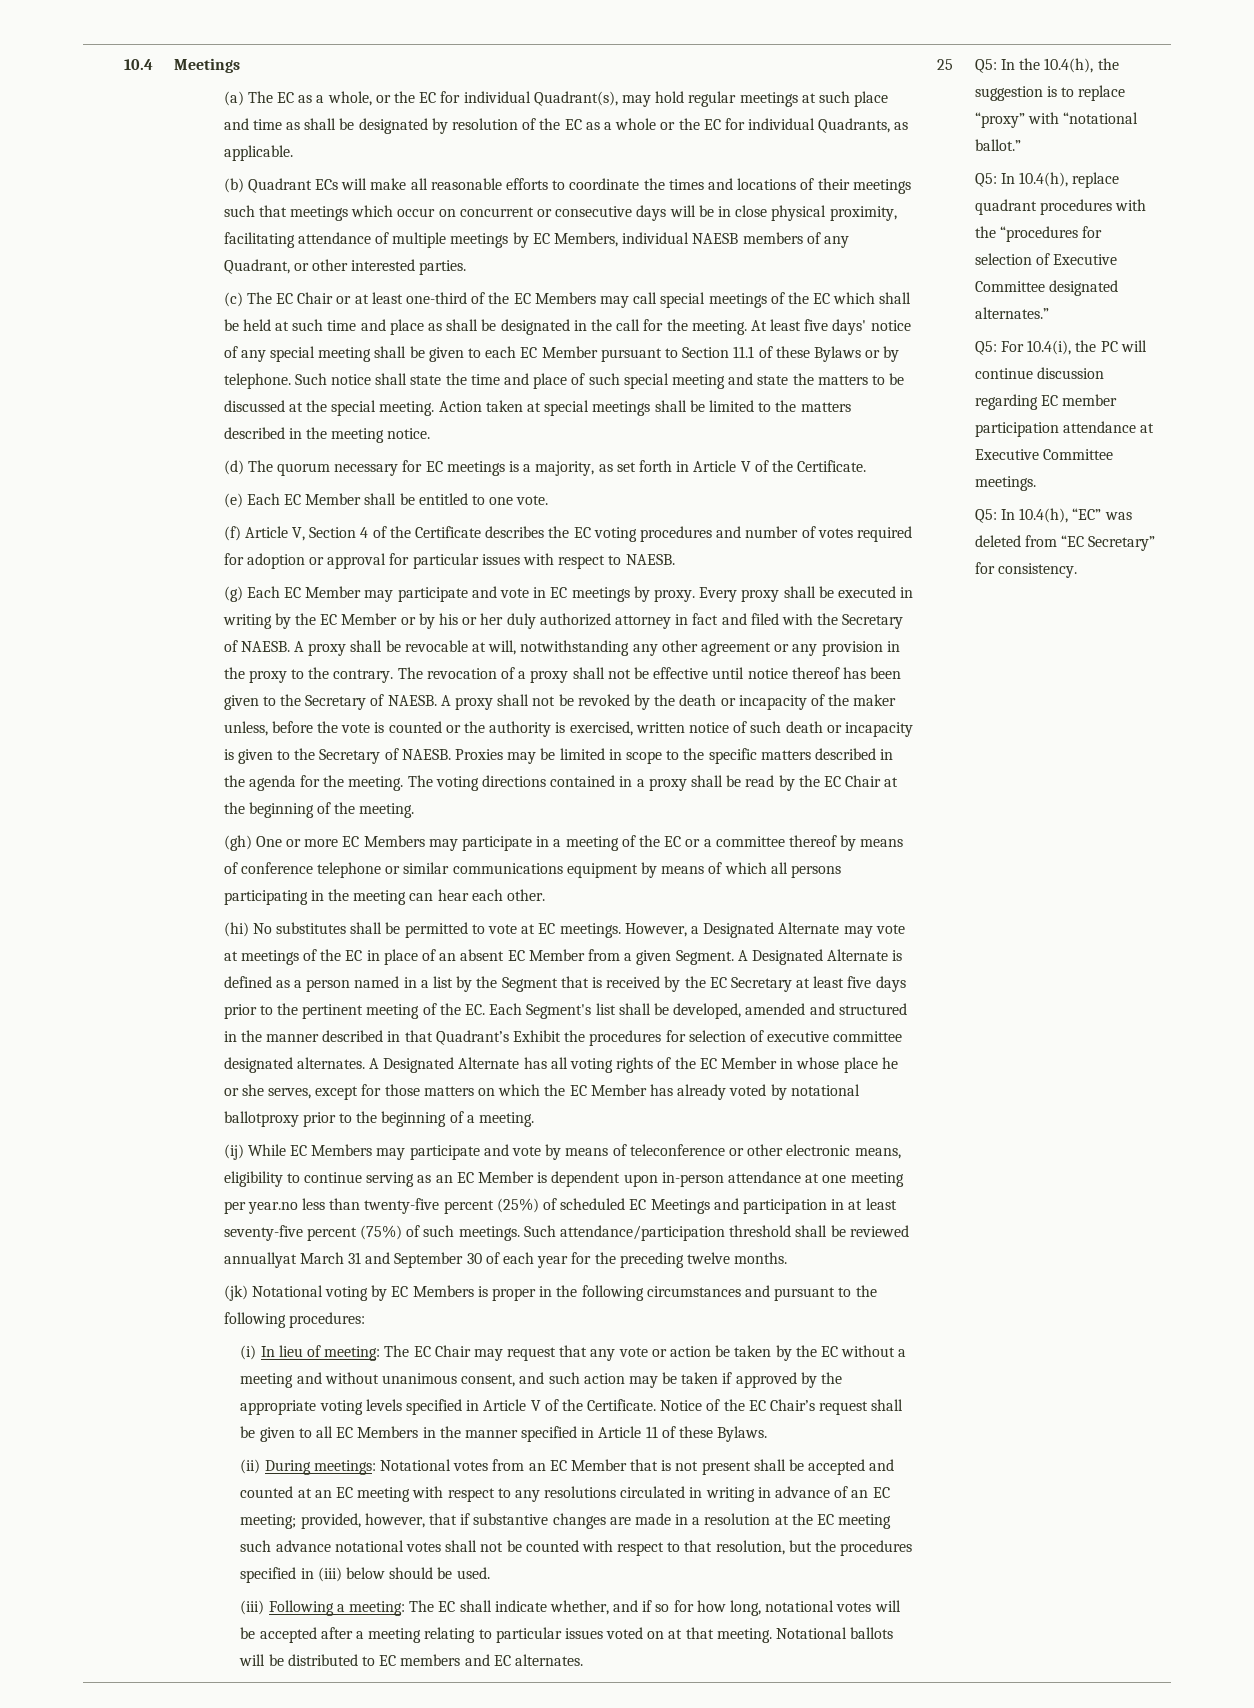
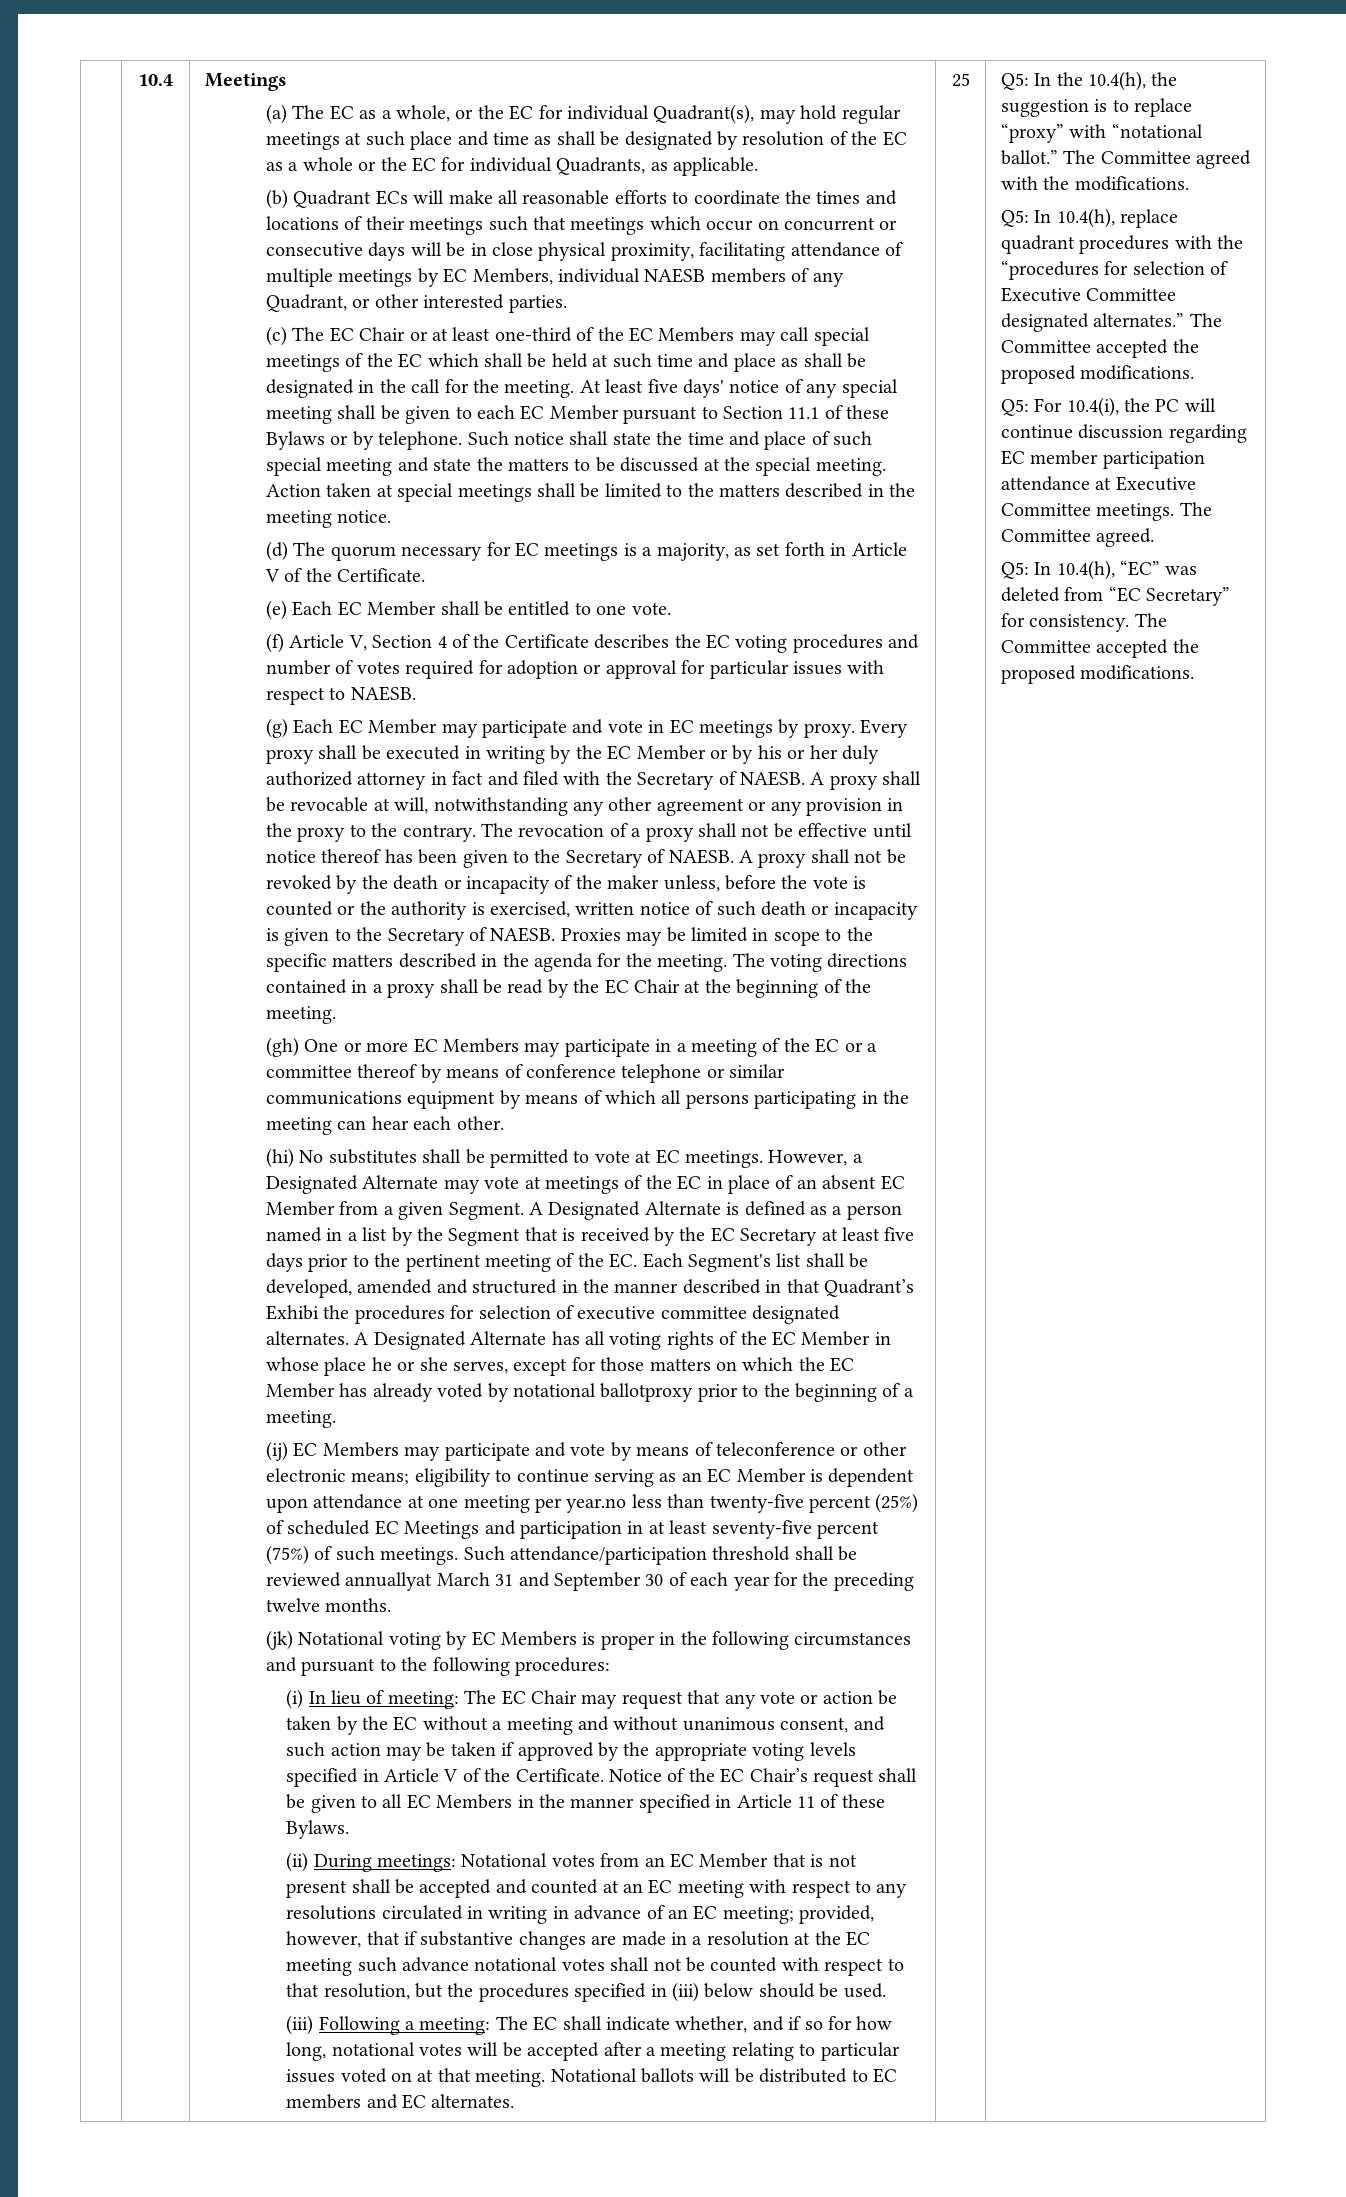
- A Designated Alternate is defined as a person named in a list by the Segment that is received by the EC Secretary at least five days prior to the pertinent meeting of the EC. Each Segment's list shall be developed, amended and structured in the manner described in that Quadrant’s Exhibit the procedures for selection of executive committee designated alternates.
+ A Designated Alternate is defined as a person named in a list by the Segment that is received by the EC Secretary at least five days prior to the pertinent meeting of the EC. Each Segment's list shall be developed, amended and structured in the manner described in that Quadrant’s Exhibi the procedures for selection of executive committee designated alternates.
- (ij) While EC Members may participate and vote by means of teleconference or other electronic means, eligibility to continue serving as an EC Member is dependent upon in-person attendance at one meeting per year.no less than twenty-five percent (25%) of scheduled EC Meetings and participation in at least seventy-five percent (75%) of such meetings.
+ (ij) EC Members may participate and vote by means of teleconference or other electronic means; eligibility to continue serving as an EC Member is dependent upon attendance at one meeting per year.no less than twenty-five percent (25%) of scheduled EC Meetings and participation in at least seventy-five percent (75%) of such meetings.
+ The Committee agreed with the modifications.
- Q5: In 10.4(h), replace quadrant procedures with the “procedures for selection of Executive Committee designated alternates.”
+ Q5: In 10.4(h), replace quadrant procedures with the “procedures for selection of Executive Committee designated alternates.” The Committee accepted the proposed modifications.
+ The Committee agreed.
- Q5: In 10.4(h), “EC” was deleted from “EC Secretary” for consistency.
+ Q5: In 10.4(h), “EC” was deleted from “EC Secretary” for consistency. The Committee accepted the proposed modifications.

